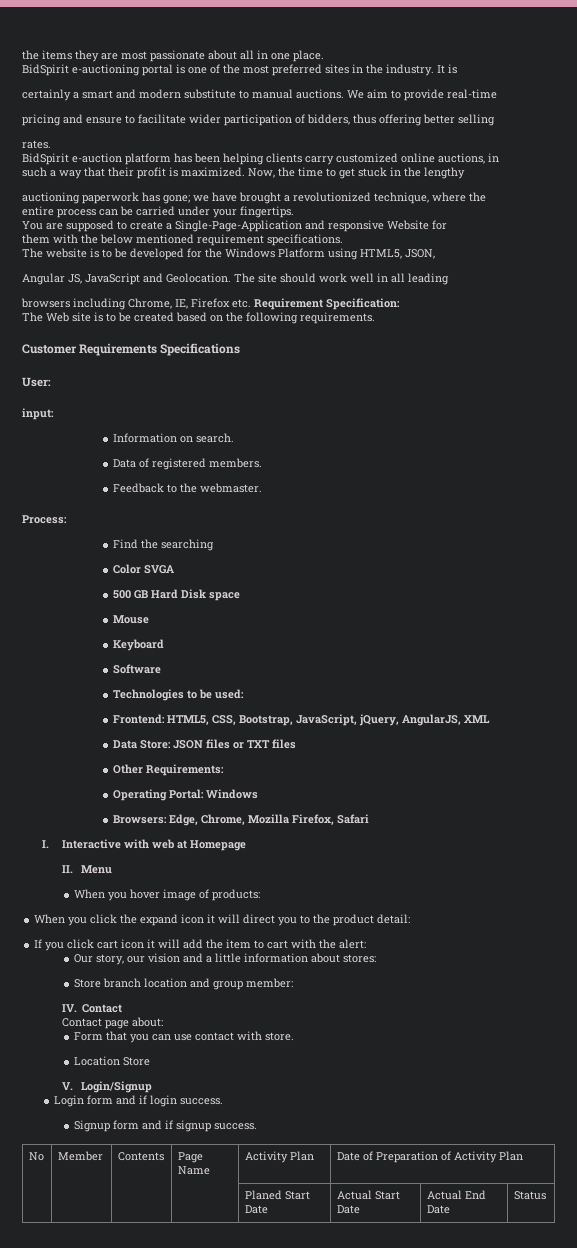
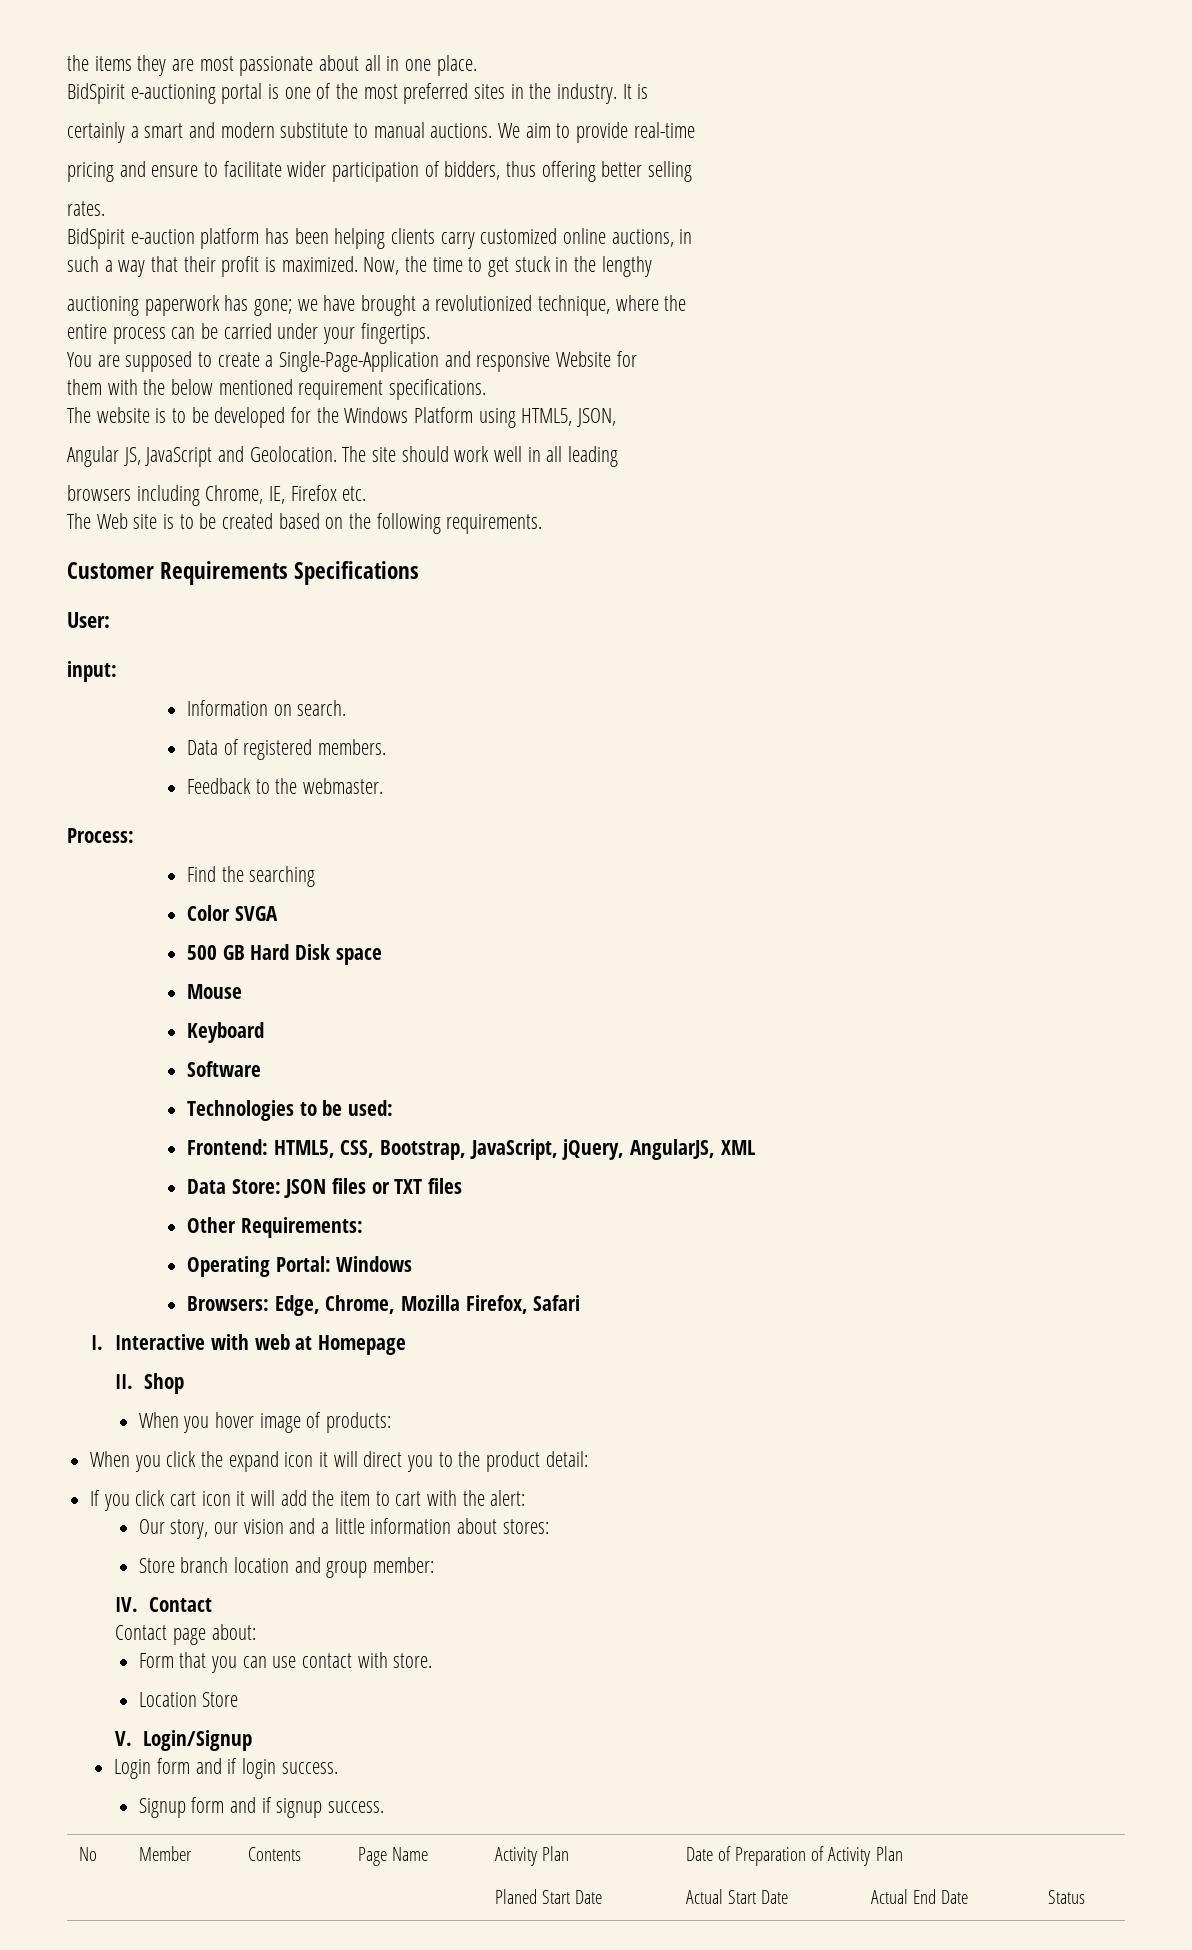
- browsers including Chrome, IE, Firefox etc. Requirement Specification:
+ browsers including Chrome, IE, Firefox etc.
- II. Menu
+ II. Shop

